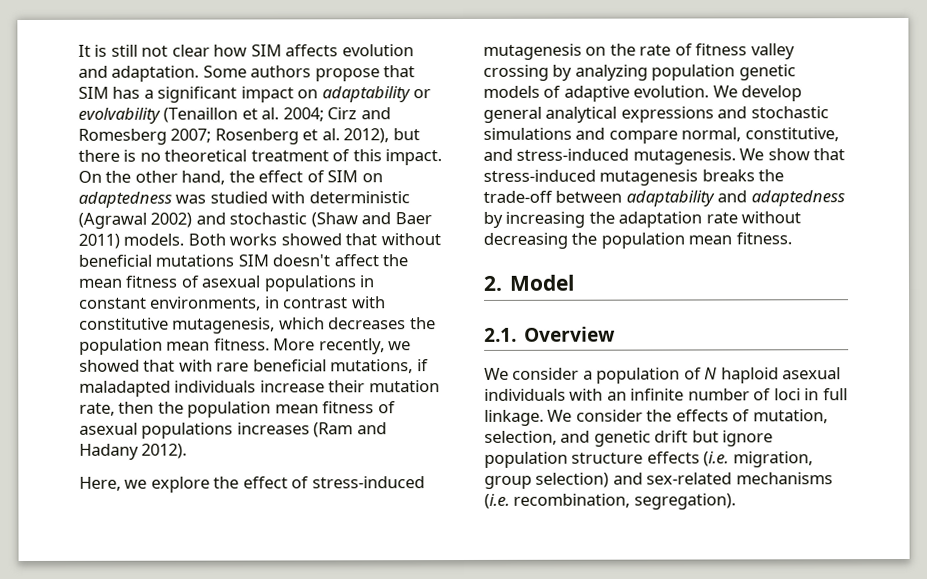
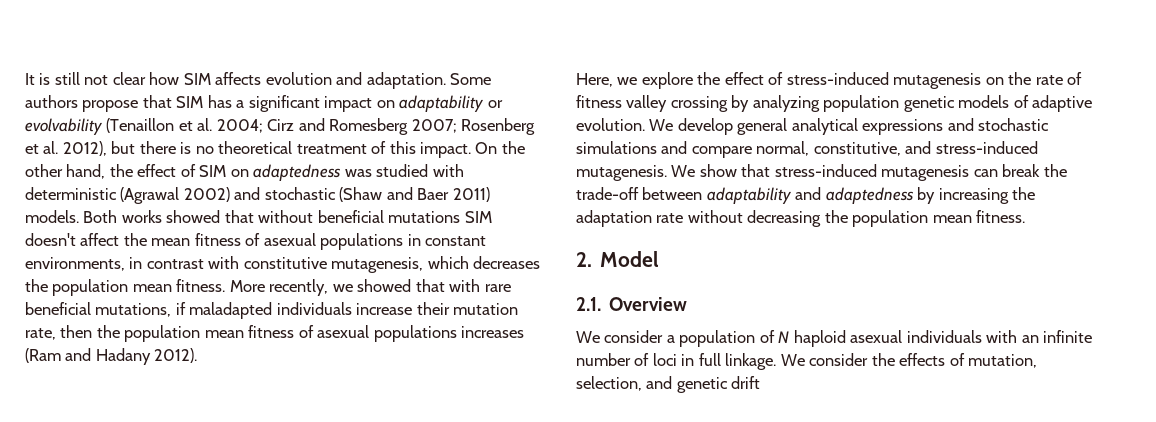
- We show that stress-induced mutagenesis breaks the trade-off between adaptability and adaptedness by increasing the adaptation rate without decreasing the population mean fitness.
+ We show that stress-induced mutagenesis can break the trade-off between adaptability and adaptedness by increasing the adaptation rate without decreasing the population mean fitness.
- We consider the effects of mutation, selection, and genetic drift but ignore population structure effects (i.e. migration, group selection) and sex-related mechanisms (i.e. recombination, segregation).
+ We consider the effects of mutation, selection, and genetic drift

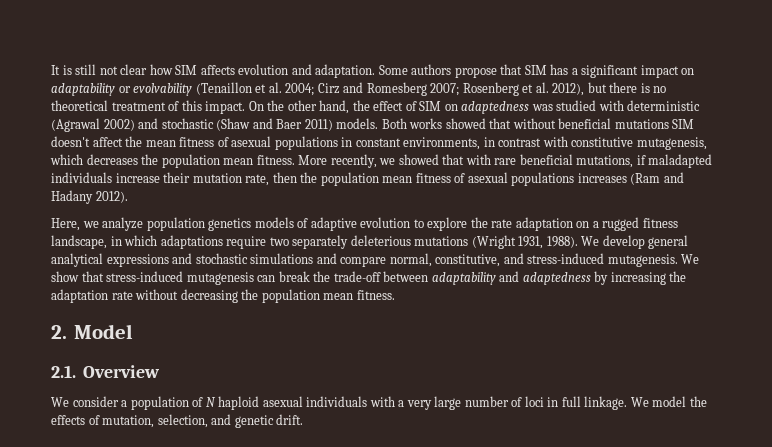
- Here, we explore the effect of stress-induced mutagenesis on the rate of fitness valley crossing by analyzing population genetic models of adaptive evolution.
+ Here, we analyze population genetics models of adaptive evolution to explore the rate adaptation on a rugged fitness landscape, in which adaptations require two separately deleterious mutations (Wright 1931, 1988).
- We consider a population of N haploid asexual individuals with an infinite number of loci in full linkage.
+ We consider a population of N haploid asexual individuals with a very large number of loci in full linkage.
- We consider the effects of mutation, selection, and genetic drift
+ We model the effects of mutation, selection, and genetic drift.

